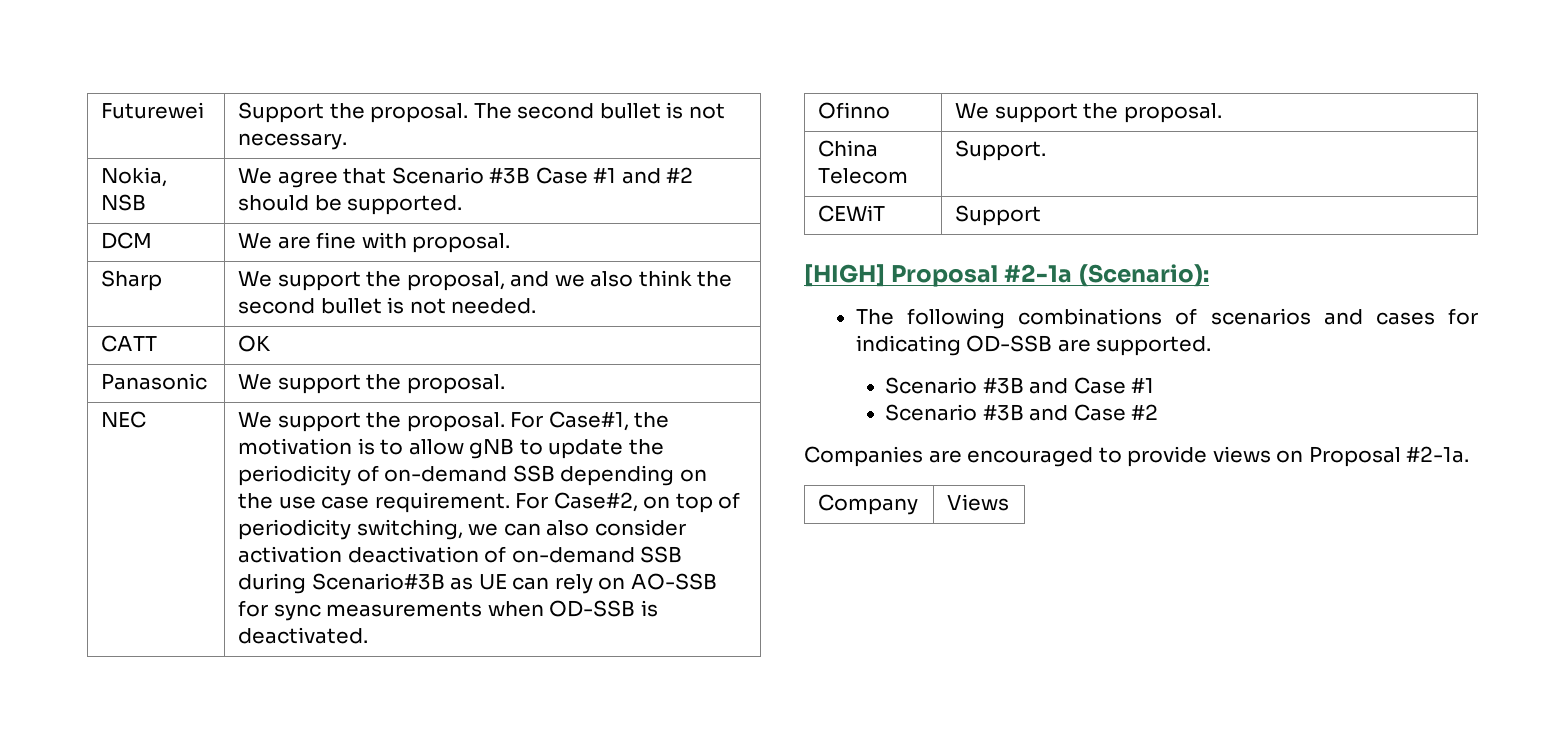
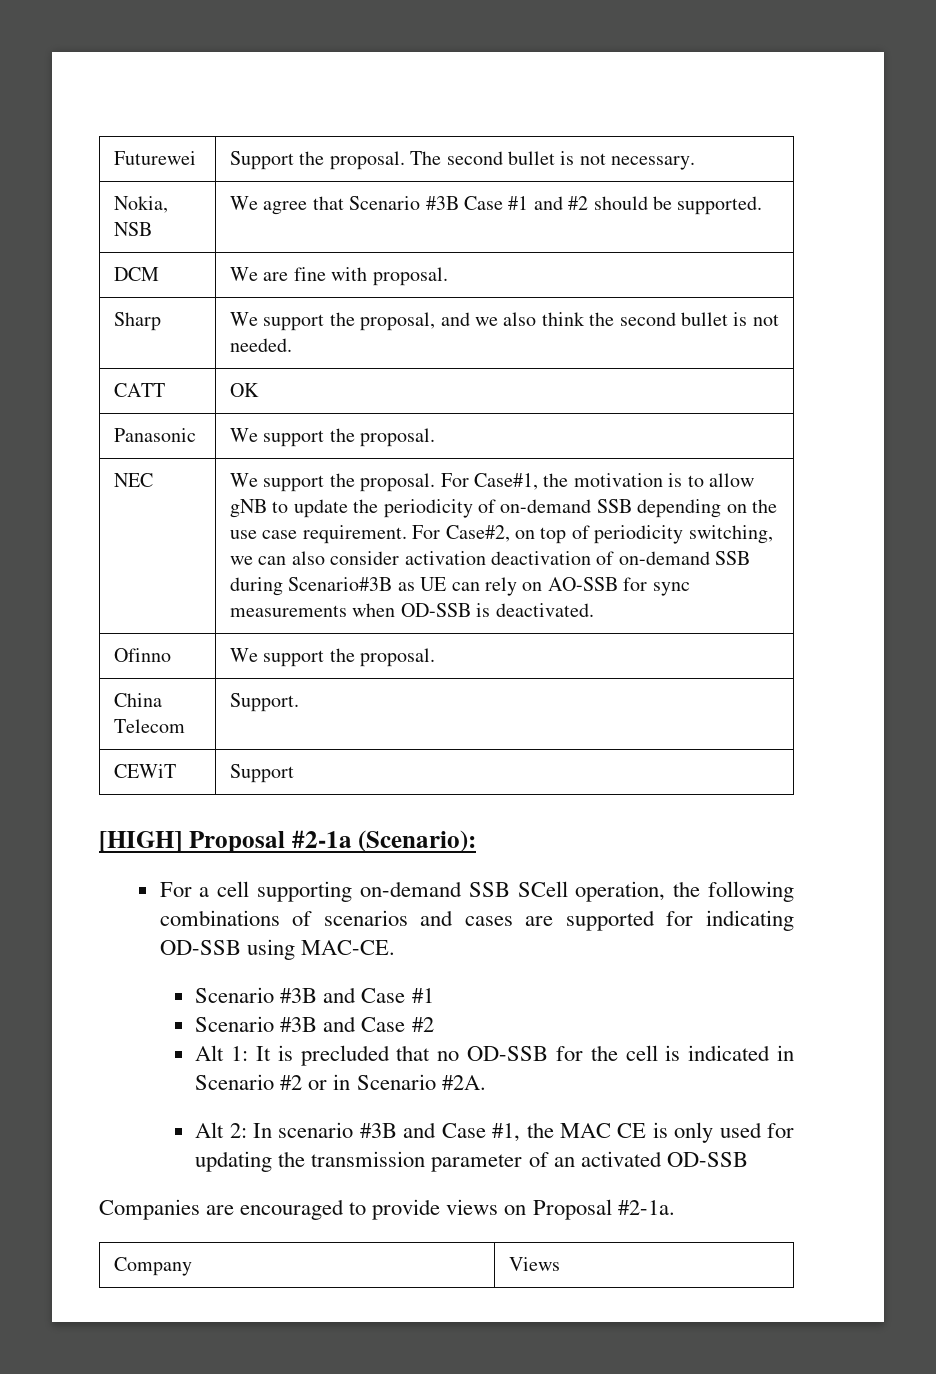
- The following combinations of scenarios and cases for indicating OD-SSB are supported.
+ For a cell supporting on-demand SSB SCell operation, the following combinations of scenarios and cases are supported for indicating OD-SSB using MAC-CE.
+ Alt 1: It is precluded that no OD-SSB for the cell is indicated in Scenario #2 or in Scenario #2A.
+ Alt 2: In scenario #3B and Case #1, the MAC CE is only used for updating the transmission parameter of an activated OD-SSB

